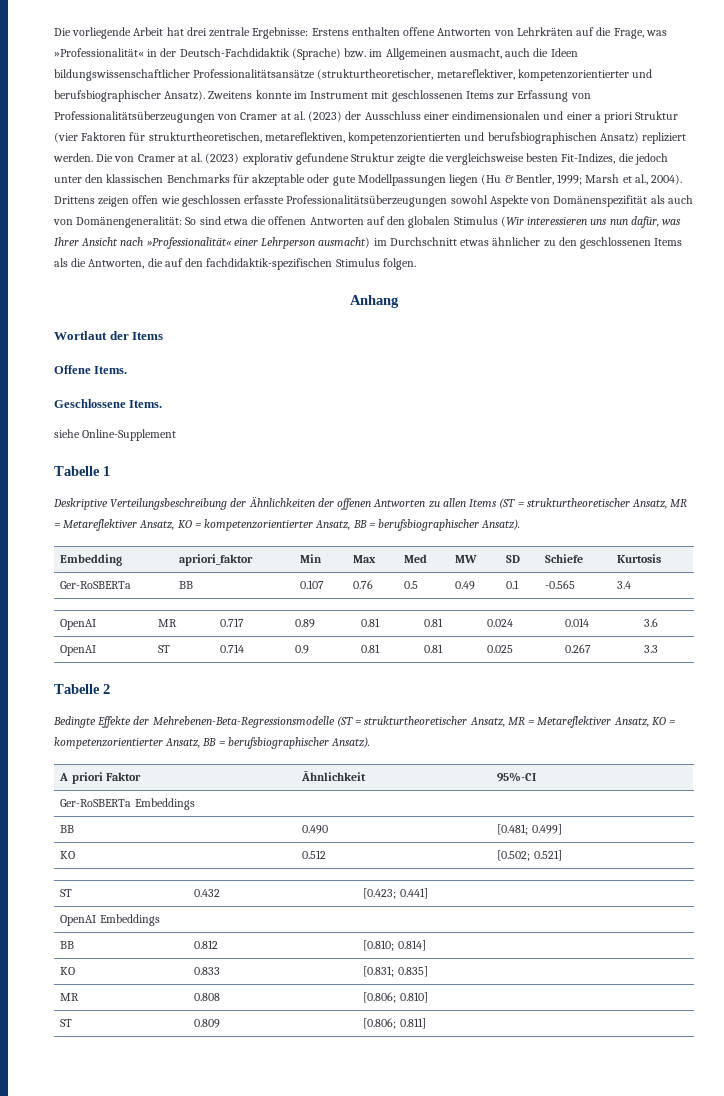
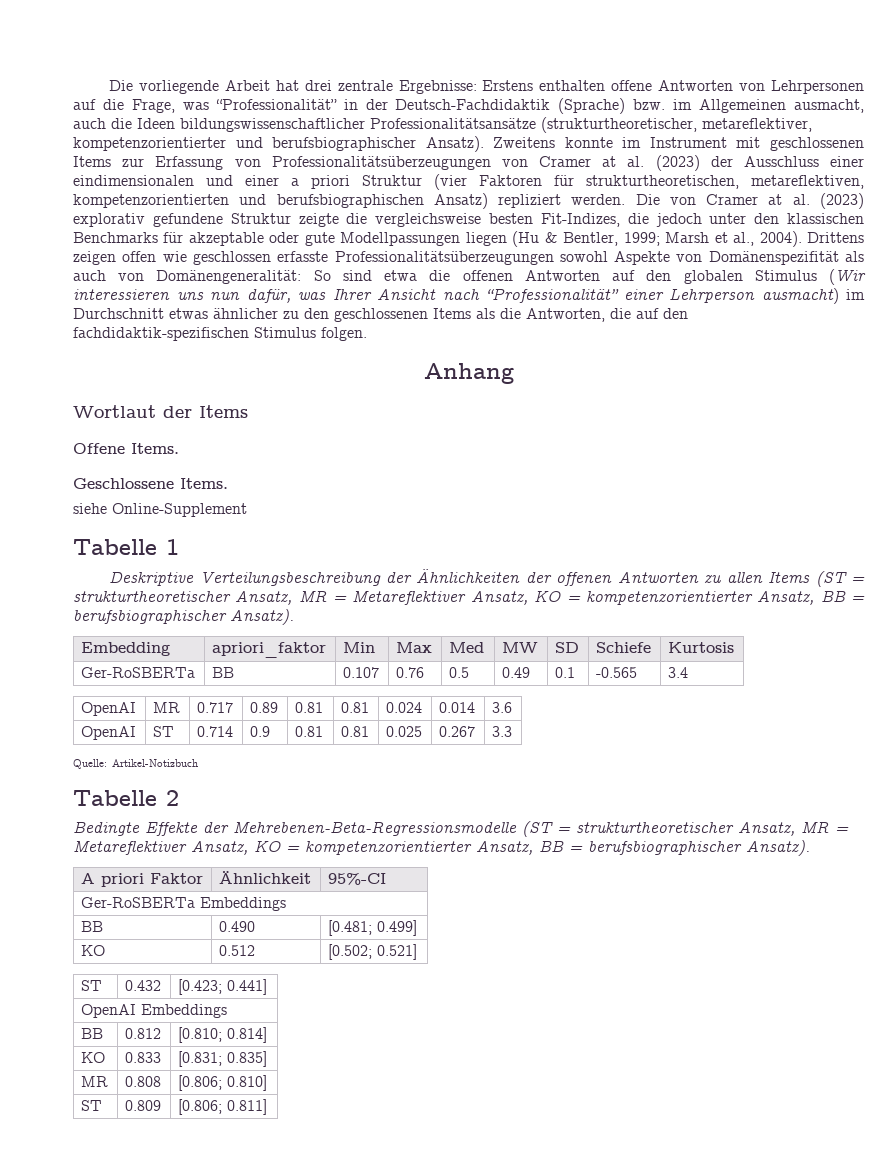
- Die vorliegende Arbeit hat drei zentrale Ergebnisse: Erstens enthalten offene Antworten von Lehrkräten auf die Frage, was »Professionalität« in der Deutsch-Fachdidaktik (Sprache) bzw. im Allgemeinen ausmacht, auch die Ideen bildungswissenschaftlicher Professionalitätsansätze (strukturtheoretischer, metareflektiver, kompetenzorientierter und berufsbiographischer Ansatz).
+ Die vorliegende Arbeit hat drei zentrale Ergebnisse: Erstens enthalten offene Antworten von Lehrpersonen auf die Frage, was “Professionalität” in der Deutsch-Fachdidaktik (Sprache) bzw. im Allgemeinen ausmacht, auch die Ideen bildungswissenschaftlicher Professionalitätsansätze (strukturtheoretischer, metareflektiver, kompetenzorientierter und berufsbiographischer Ansatz).
- Drittens zeigen offen wie geschlossen erfasste Professionalitätsüberzeugungen sowohl Aspekte von Domänenspezifität als auch von Domänengeneralität: So sind etwa die offenen Antworten auf den globalen Stimulus (Wir interessieren uns nun dafür, was Ihrer Ansicht nach »Professionalität« einer Lehrperson ausmacht) im Durchschnitt etwas ähnlicher zu den geschlossenen Items als die Antworten, die auf den fachdidaktik-spezifischen Stimulus folgen.
+ Drittens zeigen offen wie geschlossen erfasste Professionalitätsüberzeugungen sowohl Aspekte von Domänenspezifität als auch von Domänengeneralität: So sind etwa die offenen Antworten auf den globalen Stimulus (Wir interessieren uns nun dafür, was Ihrer Ansicht nach “Professionalität” einer Lehrperson ausmacht) im Durchschnitt etwas ähnlicher zu den geschlossenen Items als die Antworten, die auf den fachdidaktik-spezifischen Stimulus folgen.
+ Quelle: Artikel-Notizbuch

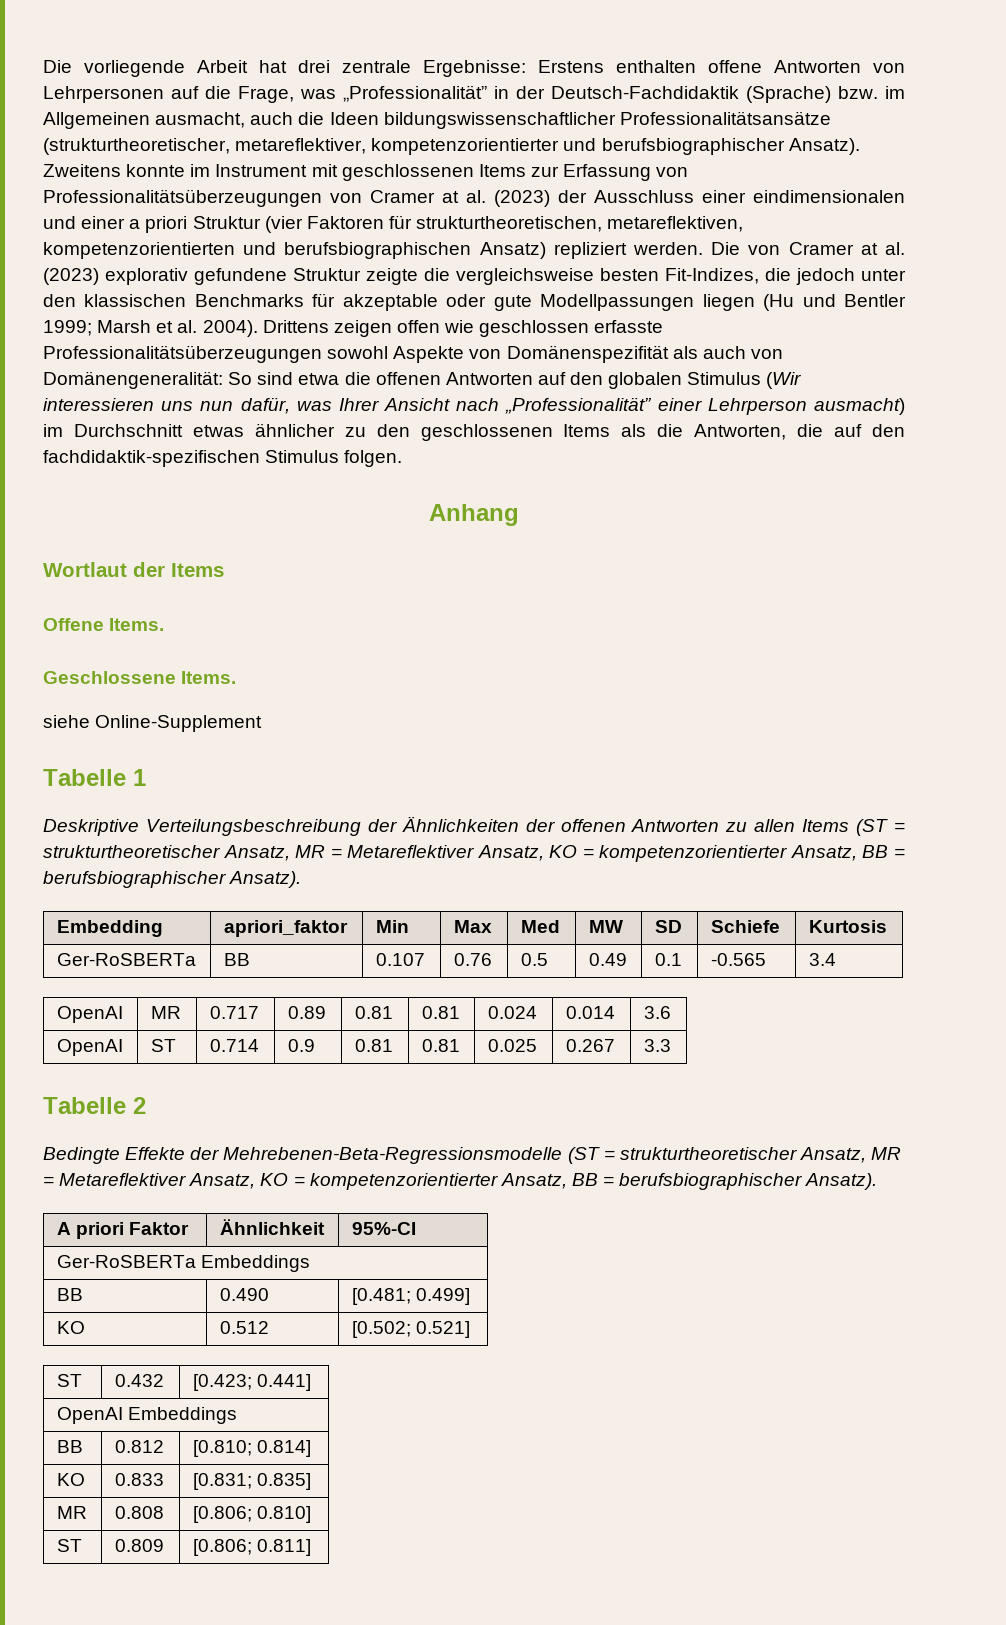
- Die vorliegende Arbeit hat drei zentrale Ergebnisse: Erstens enthalten offene Antworten von Lehrpersonen auf die Frage, was “Professionalität” in der Deutsch-Fachdidaktik (Sprache) bzw. im Allgemeinen ausmacht, auch die Ideen bildungswissenschaftlicher Professionalitätsansätze (strukturtheoretischer, metareflektiver, kompetenzorientierter und berufsbiographischer Ansatz).
+ Die vorliegende Arbeit hat drei zentrale Ergebnisse: Erstens enthalten offene Antworten von Lehrpersonen auf die Frage, was „Professionalität” in der Deutsch-Fachdidaktik (Sprache) bzw. im Allgemeinen ausmacht, auch die Ideen bildungswissenschaftlicher Professionalitätsansätze (strukturtheoretischer, metareflektiver, kompetenzorientierter und berufsbiographischer Ansatz).
- Die von Cramer at al. (2023) explorativ gefundene Struktur zeigte die vergleichsweise besten Fit-Indizes, die jedoch unter den klassischen Benchmarks für akzeptable oder gute Modellpassungen liegen (Hu & Bentler, 1999; Marsh et al., 2004).
+ Die von Cramer at al. (2023) explorativ gefundene Struktur zeigte die vergleichsweise besten Fit-Indizes, die jedoch unter den klassischen Benchmarks für akzeptable oder gute Modellpassungen liegen (Hu und Bentler 1999; Marsh et al. 2004).
- Drittens zeigen offen wie geschlossen erfasste Professionalitätsüberzeugungen sowohl Aspekte von Domänenspezifität als auch von Domänengeneralität: So sind etwa die offenen Antworten auf den globalen Stimulus (Wir interessieren uns nun dafür, was Ihrer Ansicht nach “Professionalität” einer Lehrperson ausmacht) im Durchschnitt etwas ähnlicher zu den geschlossenen Items als die Antworten, die auf den fachdidaktik-spezifischen Stimulus folgen.
+ Drittens zeigen offen wie geschlossen erfasste Professionalitätsüberzeugungen sowohl Aspekte von Domänenspezifität als auch von Domänengeneralität: So sind etwa die offenen Antworten auf den globalen Stimulus (Wir interessieren uns nun dafür, was Ihrer Ansicht nach „Professionalität” einer Lehrperson ausmacht) im Durchschnitt etwas ähnlicher zu den geschlossenen Items als die Antworten, die auf den fachdidaktik-spezifischen Stimulus folgen.
- Quelle: Artikel-Notizbuch

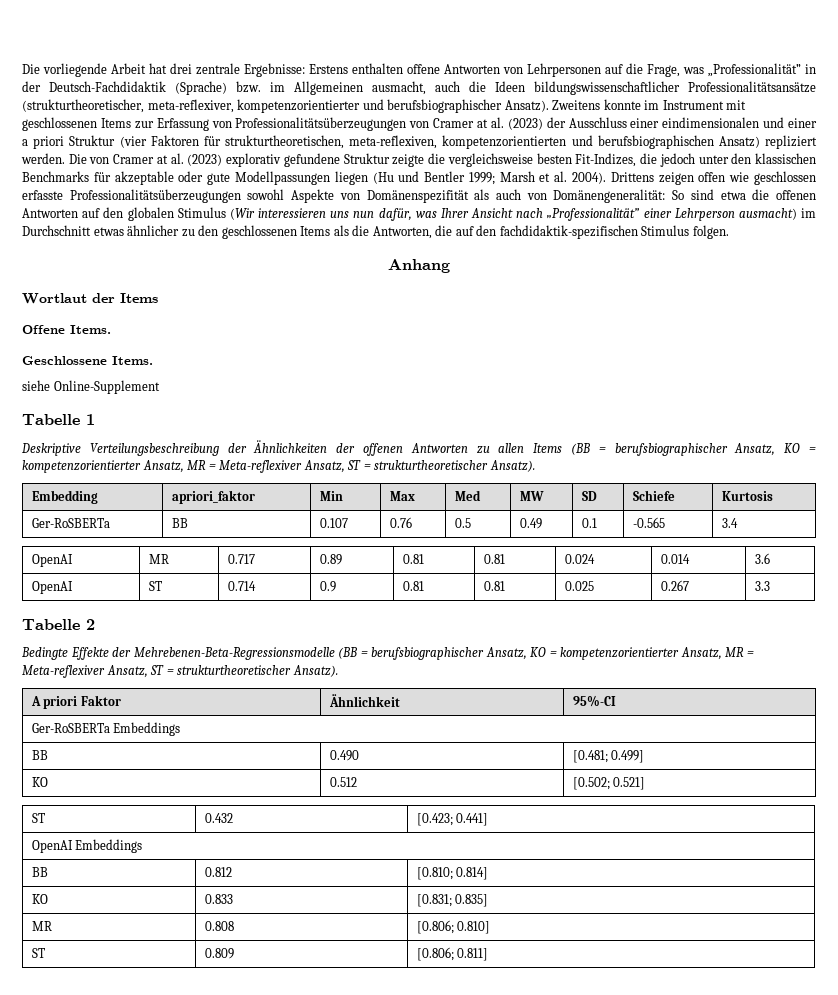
- Die vorliegende Arbeit hat drei zentrale Ergebnisse: Erstens enthalten offene Antworten von Lehrpersonen auf die Frage, was „Professionalität” in der Deutsch-Fachdidaktik (Sprache) bzw. im Allgemeinen ausmacht, auch die Ideen bildungswissenschaftlicher Professionalitätsansätze (strukturtheoretischer, metareflektiver, kompetenzorientierter und berufsbiographischer Ansatz).
+ Die vorliegende Arbeit hat drei zentrale Ergebnisse: Erstens enthalten offene Antworten von Lehrpersonen auf die Frage, was „Professionalität” in der Deutsch-Fachdidaktik (Sprache) bzw. im Allgemeinen ausmacht, auch die Ideen bildungswissenschaftlicher Professionalitätsansätze (strukturtheoretischer, meta-reflexiver, kompetenzorientierter und berufsbiographischer Ansatz).
- Zweitens konnte im Instrument mit geschlossenen Items zur Erfassung von Professionalitätsüberzeugungen von Cramer at al. (2023) der Ausschluss einer eindimensionalen und einer a priori Struktur (vier Faktoren für strukturtheoretischen, metareflektiven, kompetenzorientierten und berufsbiographischen Ansatz) repliziert werden.
+ Zweitens konnte im Instrument mit geschlossenen Items zur Erfassung von Professionalitätsüberzeugungen von Cramer at al. (2023) der Ausschluss einer eindimensionalen und einer a priori Struktur (vier Faktoren für strukturtheoretischen, meta-reflexiven, kompetenzorientierten und berufsbiographischen Ansatz) repliziert werden.
- Deskriptive Verteilungsbeschreibung der Ähnlichkeiten der offenen Antworten zu allen Items (ST = strukturtheoretischer Ansatz, MR = Metareflektiver Ansatz, KO = kompetenzorientierter Ansatz, BB = berufsbiographischer Ansatz).
+ Deskriptive Verteilungsbeschreibung der Ähnlichkeiten der offenen Antworten zu allen Items (BB = berufsbiographischer Ansatz, KO = kompetenzorientierter Ansatz, MR = Meta-reflexiver Ansatz, ST = strukturtheoretischer Ansatz).
- Bedingte Effekte der Mehrebenen-Beta-Regressionsmodelle (ST = strukturtheoretischer Ansatz, MR = Metareflektiver Ansatz, KO = kompetenzorientierter Ansatz, BB = berufsbiographischer Ansatz).
+ Bedingte Effekte der Mehrebenen-Beta-Regressionsmodelle (BB = berufsbiographischer Ansatz, KO = kompetenzorientierter Ansatz, MR = Meta-reflexiver Ansatz, ST = strukturtheoretischer Ansatz).

